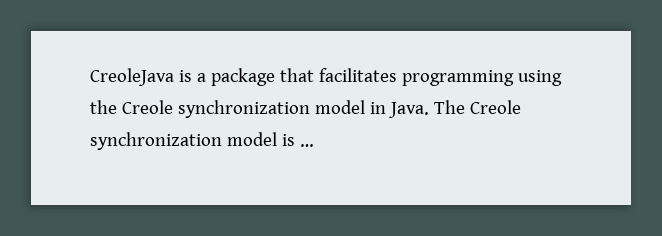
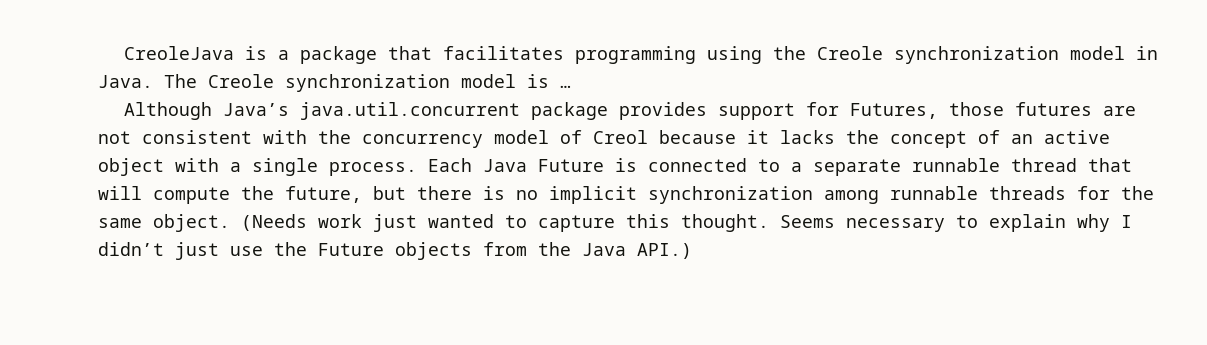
+ Although Java’s java.util.concurrent package provides support for Futures, those futures are not consistent with the concurrency model of Creol because it lacks the concept of an active object with a single process. Each Java Future is connected to a separate runnable thread that will compute the future, but there is no implicit synchronization among runnable threads for the same object. (Needs work just wanted to capture this thought. Seems necessary to explain why I didn’t just use the Future objects from the Java API.)

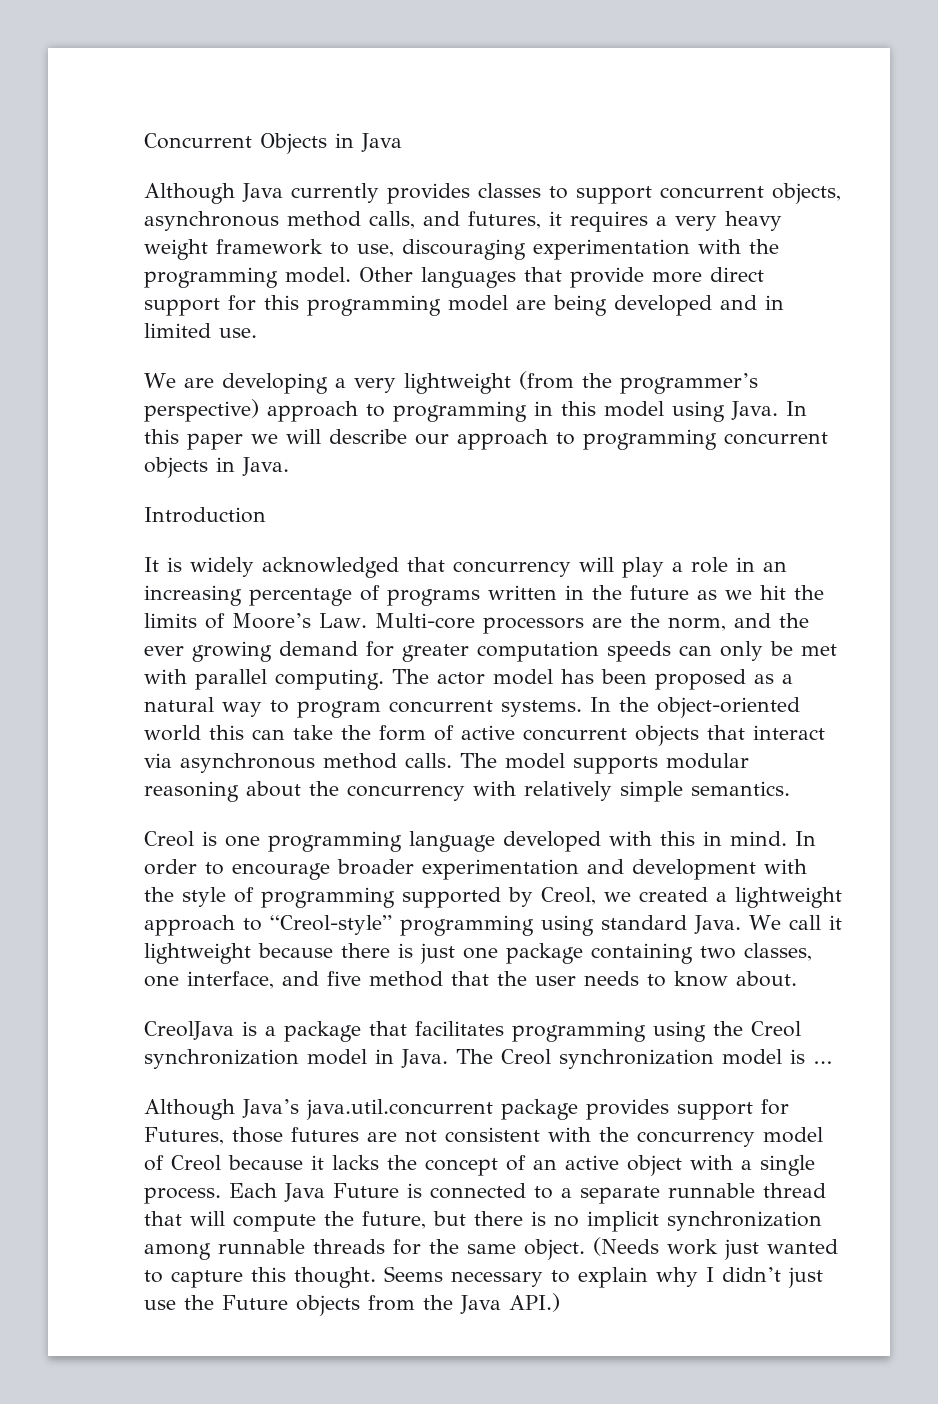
- CreoleJava is a package that facilitates programming using the Creole synchronization model in Java.
+ Concurrent Objects in Java
+ Although Java currently provides classes to support concurrent objects, asynchronous method calls, and futures, it requires a very heavy weight framework to use, discouraging experimentation with the programming model. Other languages that provide more direct support for this programming model are being developed and in limited use.
+ We are developing a very lightweight (from the programmer’s perspective) approach to programming in this model using Java. In this paper we will describe our approach to programming concurrent objects in Java.
+ Introduction
+ It is widely acknowledged that concurrency will play a role in an increasing percentage of programs written in the future as we hit the limits of Moore’s Law. Multi-core processors are the norm, and the ever growing demand for greater computation speeds can only be met with parallel computing. The actor model has been proposed as a natural way to program concurrent systems. In the object-oriented world this can take the form of active concurrent objects that interact via asynchronous method calls. The model supports modular reasoning about the concurrency with relatively simple semantics.
+ Creol is one programming language developed with this in mind. In order to encourage broader experimentation and development with the style of programming supported by Creol, we created a lightweight approach to “Creol-style” programming using standard Java. We call it lightweight because there is just one package containing two classes, one interface, and five method that the user needs to know about.
+ CreolJava is a package that facilitates programming using the Creol synchronization model in Java.
- The Creole synchronization model is …
+ The Creol synchronization model is …

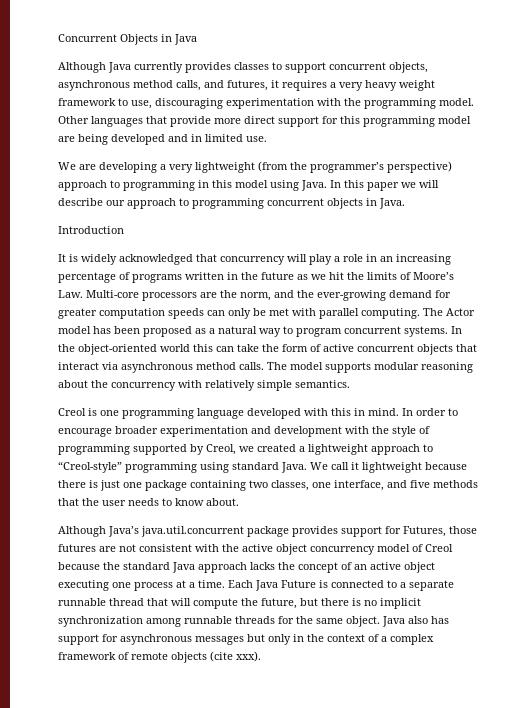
- It is widely acknowledged that concurrency will play a role in an increasing percentage of programs written in the future as we hit the limits of Moore’s Law. Multi-core processors are the norm, and the ever growing demand for greater computation speeds can only be met with parallel computing.
+ It is widely acknowledged that concurrency will play a role in an increasing percentage of programs written in the future as we hit the limits of Moore’s Law. Multi-core processors are the norm, and the ever-growing demand for greater computation speeds can only be met with parallel computing.
- The actor model has been proposed as a natural way to program concurrent systems.
+ The Actor model has been proposed as a natural way to program concurrent systems.
- We call it lightweight because there is just one package containing two classes, one interface, and five method that the user needs to know about.
+ We call it lightweight because there is just one package containing two classes, one interface, and five methods that the user needs to know about.
- CreolJava is a package that facilitates programming using the Creol synchronization model in Java. The Creol synchronization model is …
- Although Java’s java.util.concurrent package provides support for Futures, those futures are not consistent with the concurrency model of Creol because it lacks the concept of an active object with a single process.
+ Although Java’s java.util.concurrent package provides support for Futures, those futures are not consistent with the active object concurrency model of Creol because the standard Java approach lacks the concept of an active object executing one process at a time.
- (Needs work just wanted to capture this thought. Seems necessary to explain why I didn’t just use the Future objects from the Java API.)
+ Java also has support for asynchronous messages but only in the context of a complex framework of remote objects (cite xxx).

